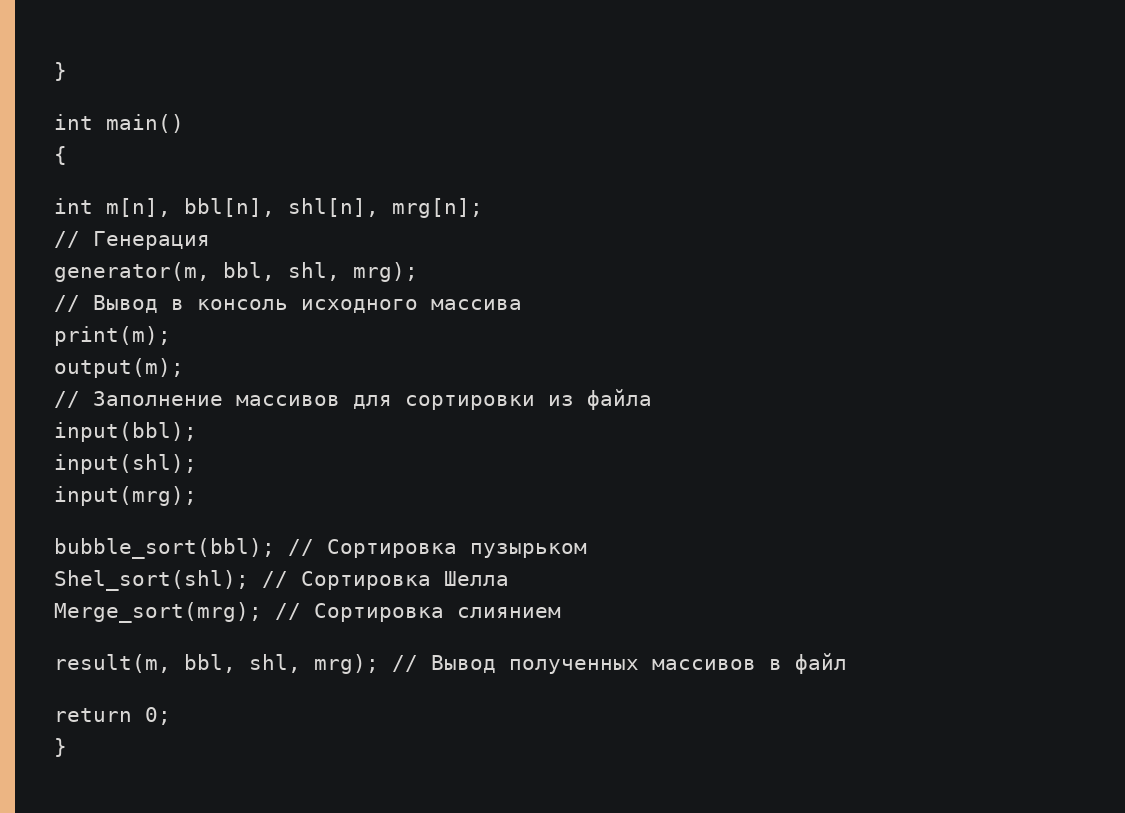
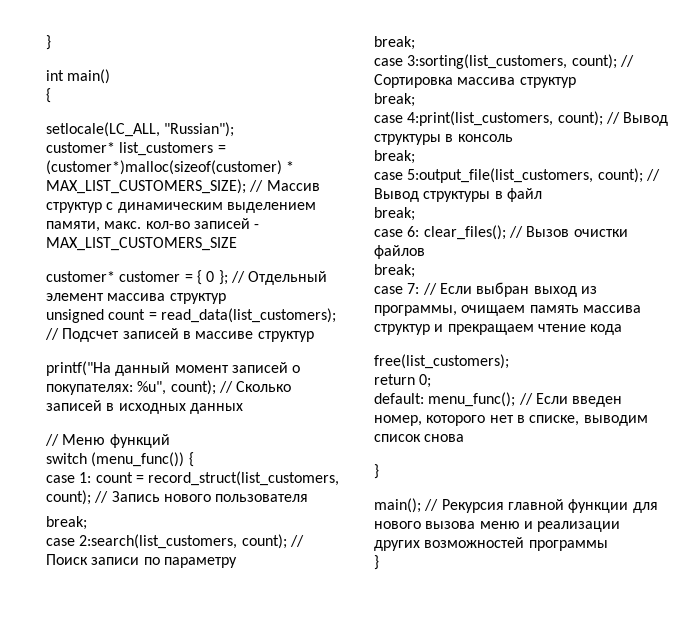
- int m[n], bbl[n], shl[n], mrg[n];
- // Генерация
- generator(m, bbl, shl, mrg);
- // Вывод в консоль исходного массива
- print(m);
- output(m);
- // Заполнение массивов для сортировки из файла
- input(bbl);
- input(shl);
- input(mrg);
- bubble_sort(bbl); // Сортировка пузырьком
- Shel_sort(shl); // Сортировка Шелла
- Merge_sort(mrg); // Сортировка слиянием
- result(m, bbl, shl, mrg); // Вывод полученных массивов в файл
+ setlocale(LC_ALL, "Russian");
+ customer* list_customers = (customer*)malloc(sizeof(customer) * MAX_LIST_CUSTOMERS_SIZE); // Массив структур с динамическим выделением памяти, макс. кол-во записей - MAX_LIST_CUSTOMERS_SIZE
+ customer* customer = { 0 }; // Отдельный элемент массива структур
+ unsigned count = read_data(list_customers); // Подсчет записей в массиве структур
+ printf("На данный момент записей о покупателях: %u", count); // Сколько записей в исходных данных
+ // Меню функций
+ switch (menu_func()) {
+ case 1: count = record_struct(list_customers, count); // Запись нового пользователя
+ break;
+ case 2:search(list_customers, count); // Поиск записи по параметру
+ break;
+ case 3:sorting(list_customers, count); // Сортировка массива структур
+ break;
+ case 4:print(list_customers, count); // Вывод структуры в консоль
+ break;
+ case 5:output_file(list_customers, count); // Вывод структуры в файл
+ break;
+ case 6: clear_files(); // Вызов очистки файлов
+ break;
+ case 7: // Если выбран выход из программы, очищаем память массива структур и прекращаем чтение кода
+ free(list_customers);
  return 0;
+ default: menu_func(); // Если введен номер, которого нет в списке, выводим список снова
+ }
+ main(); // Рекурсия главной функции для нового вызова меню и реализации других возможностей программы

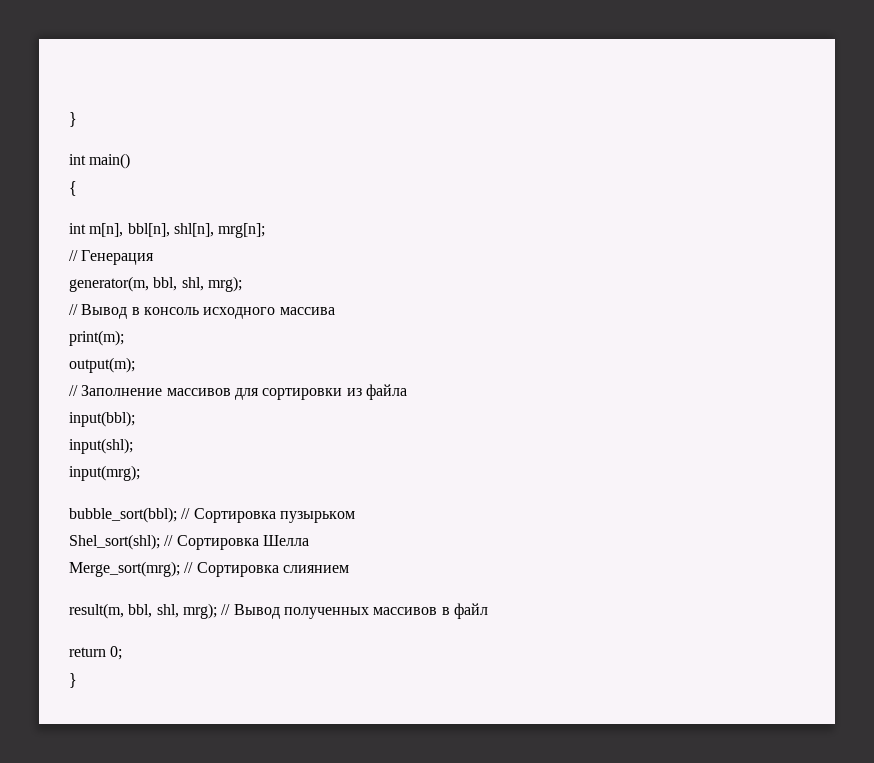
- setlocale(LC_ALL, "Russian");
- customer* list_customers = (customer*)malloc(sizeof(customer) * MAX_LIST_CUSTOMERS_SIZE); // Массив структур с динамическим выделением памяти, макс. кол-во записей - MAX_LIST_CUSTOMERS_SIZE
- customer* customer = { 0 }; // Отдельный элемент массива структур
- unsigned count = read_data(list_customers); // Подсчет записей в массиве структур
- printf("На данный момент записей о покупателях: %u", count); // Сколько записей в исходных данных
- // Меню функций
- switch (menu_func()) {
- case 1: count = record_struct(list_customers, count); // Запись нового пользователя
- break;
- case 2:search(list_customers, count); // Поиск записи по параметру
- break;
- case 3:sorting(list_customers, count); // Сортировка массива структур
- break;
- case 4:print(list_customers, count); // Вывод структуры в консоль
- break;
- case 5:output_file(list_customers, count); // Вывод структуры в файл
- break;
- case 6: clear_files(); // Вызов очистки файлов
- break;
- case 7: // Если выбран выход из программы, очищаем память массива структур и прекращаем чтение кода
- free(list_customers);
+ int m[n], bbl[n], shl[n], mrg[n];
+ // Генерация
+ generator(m, bbl, shl, mrg);
+ // Вывод в консоль исходного массива
+ print(m);
+ output(m);
+ // Заполнение массивов для сортировки из файла
+ input(bbl);
+ input(shl);
+ input(mrg);
+ bubble_sort(bbl); // Сортировка пузырьком
+ Shel_sort(shl); // Сортировка Шелла
+ Merge_sort(mrg); // Сортировка слиянием
+ result(m, bbl, shl, mrg); // Вывод полученных массивов в файл
  return 0;
- default: menu_func(); // Если введен номер, которого нет в списке, выводим список снова
- }
- main(); // Рекурсия главной функции для нового вызова меню и реализации других возможностей программы

